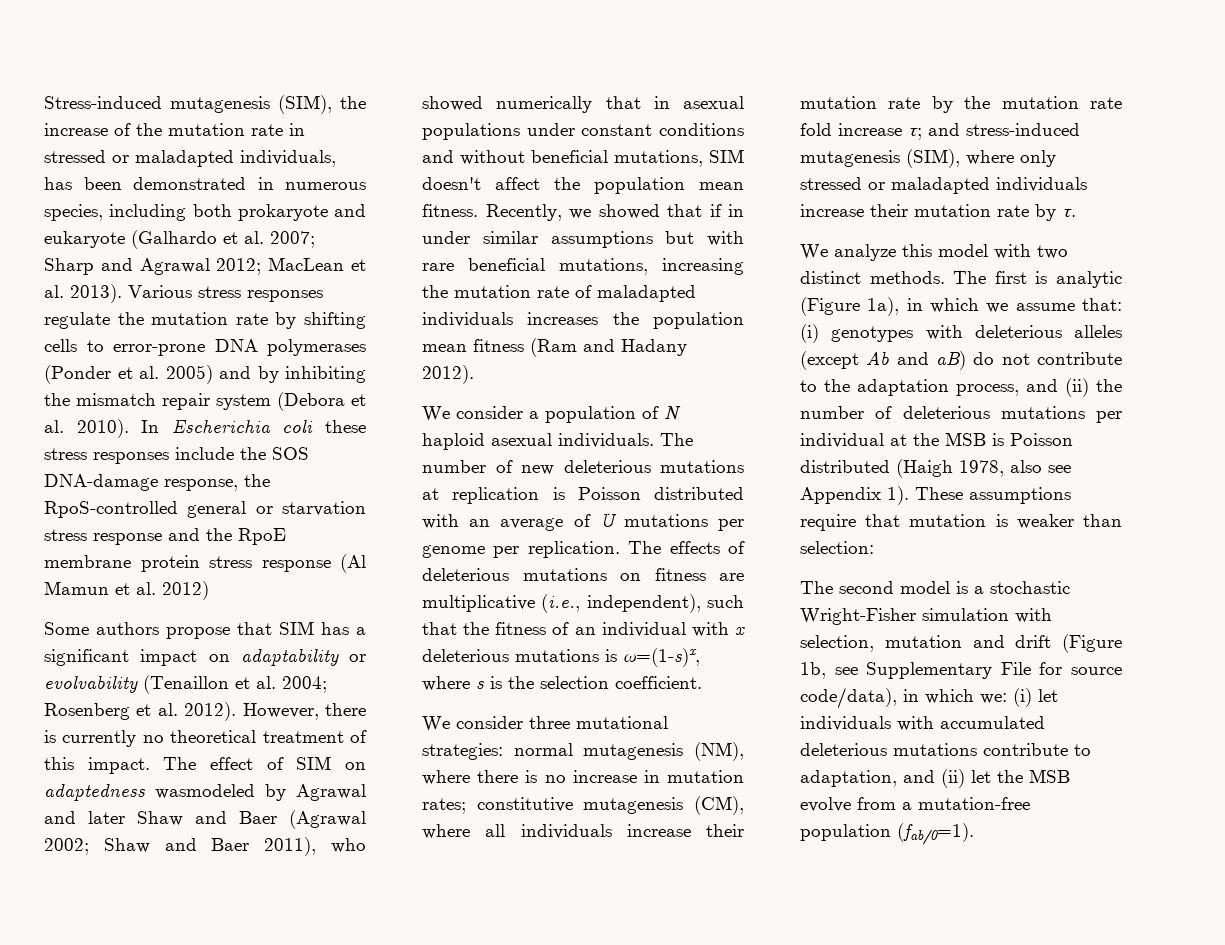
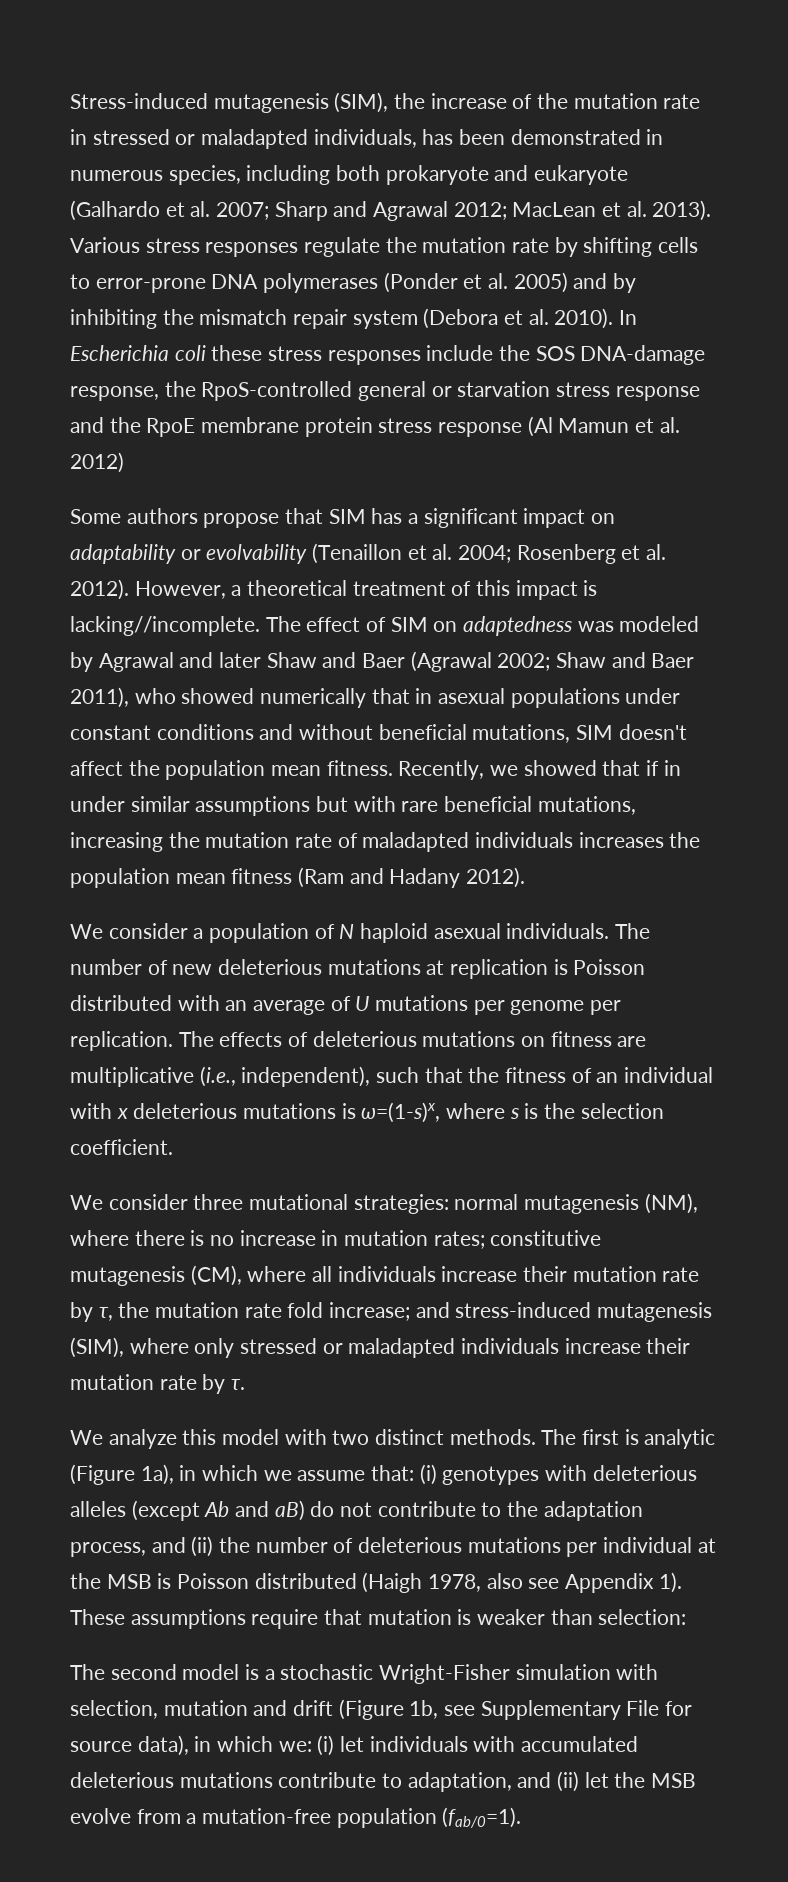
- However, there is currently no theoretical treatment of this impact.
+ However, a theoretical treatment of this impact is lacking//incomplete.
- The effect of SIM on adaptedness wasmodeled by Agrawal and later Shaw and Baer (Agrawal 2002; Shaw and Baer 2011), who showed numerically that in asexual populations under constant conditions and without beneficial mutations, SIM doesn't affect the population mean fitness.
+ The effect of SIM on adaptedness was modeled by Agrawal and later Shaw and Baer (Agrawal 2002; Shaw and Baer 2011), who showed numerically that in asexual populations under constant conditions and without beneficial mutations, SIM doesn't affect the population mean fitness.
- We consider three mutational strategies: normal mutagenesis (NM), where there is no increase in mutation rates; constitutive mutagenesis (CM), where all individuals increase their mutation rate by the mutation rate fold increase τ; and stress-induced mutagenesis (SIM), where only stressed or maladapted individuals increase their mutation rate by τ.
+ We consider three mutational strategies: normal mutagenesis (NM), where there is no increase in mutation rates; constitutive mutagenesis (CM), where all individuals increase their mutation rate by τ, the mutation rate fold increase; and stress-induced mutagenesis (SIM), where only stressed or maladapted individuals increase their mutation rate by τ.
- The second model is a stochastic Wright-Fisher simulation with selection, mutation and drift (Figure 1b, see Supplementary File for source code/data), in which we: (i) let individuals with accumulated deleterious mutations contribute to adaptation, and (ii) let the MSB evolve from a mutation-free population (fab/0=1).
+ The second model is a stochastic Wright-Fisher simulation with selection, mutation and drift (Figure 1b, see Supplementary File for source data), in which we: (i) let individuals with accumulated deleterious mutations contribute to adaptation, and (ii) let the MSB evolve from a mutation-free population (fab/0=1).

